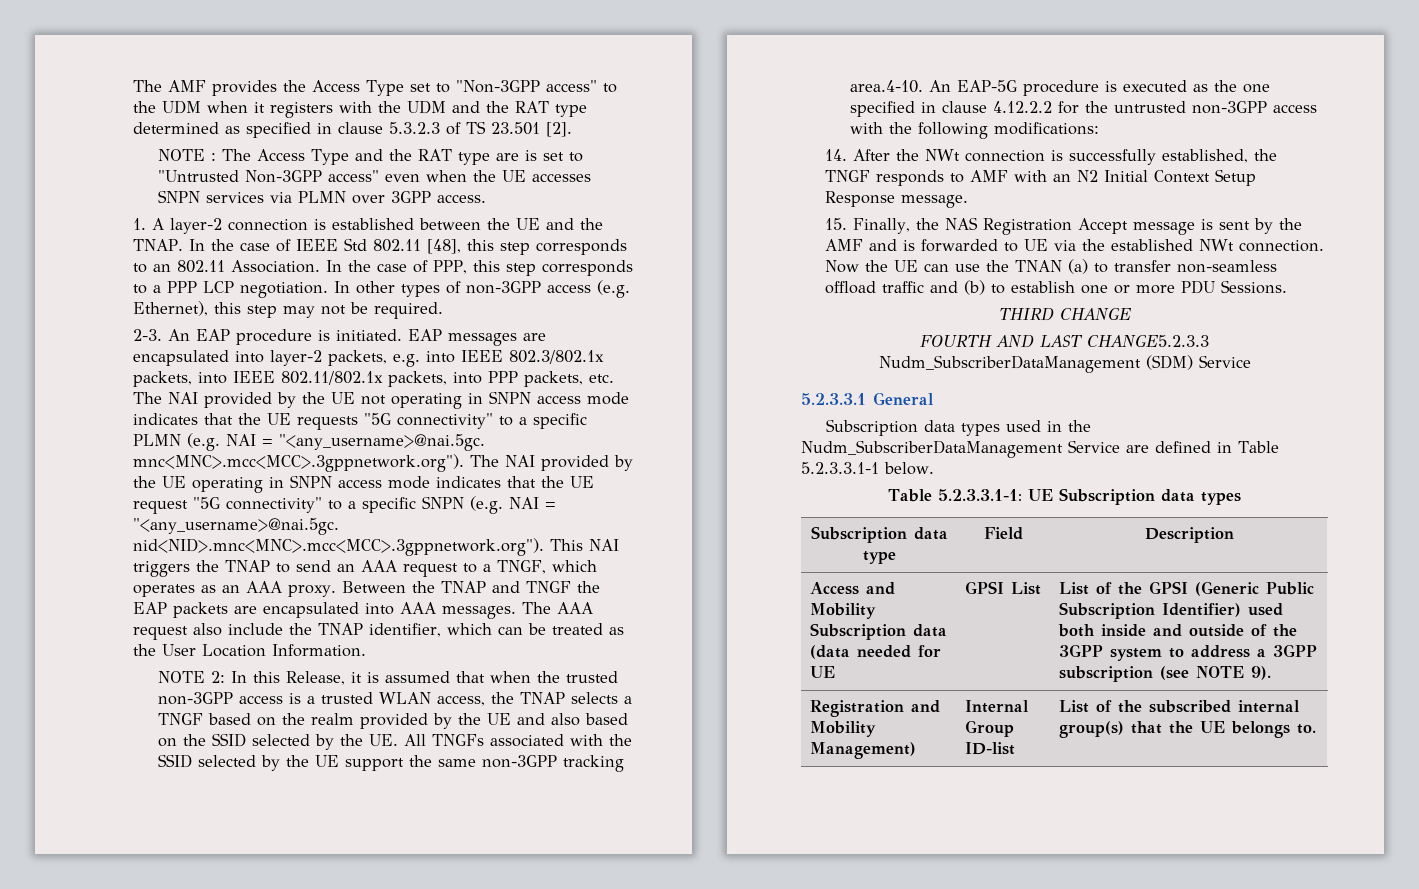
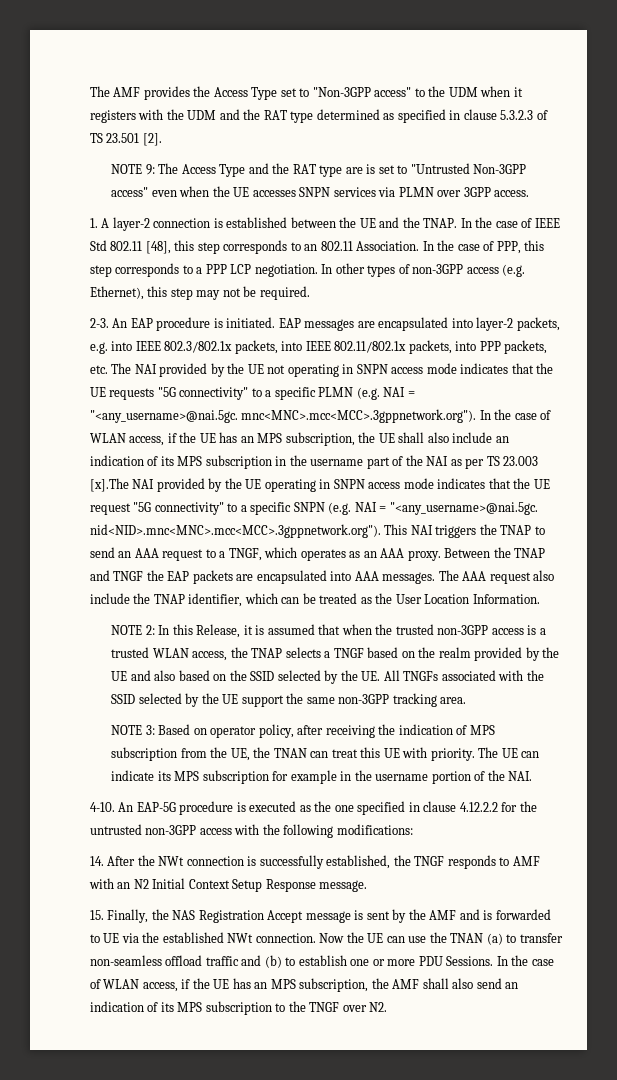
- NOTE : The Access Type and the RAT type are is set to "Untrusted Non-3GPP access" even when the UE accesses SNPN services via PLMN over 3GPP access.
+ NOTE 9: The Access Type and the RAT type are is set to "Untrusted Non-3GPP access" even when the UE accesses SNPN services via PLMN over 3GPP access.
- EAP messages are encapsulated into layer-2 packets, e.g. into IEEE 802.3/802.1x packets, into IEEE 802.11/802.1x packets, into PPP packets, etc. The NAI provided by the UE not operating in SNPN access mode indicates that the UE requests "5G connectivity" to a specific PLMN (e.g. NAI = "<any_username>@nai.5gc. mnc<MNC>.mcc<MCC>.3gppnetwork.org"). The NAI provided by the UE operating in SNPN access mode indicates that the UE request "5G connectivity" to a specific SNPN (e.g. NAI = "<any_username>@nai.5gc. nid<NID>.mnc<MNC>.mcc<MCC>.3gppnetwork.org"). This NAI triggers the TNAP to send an AAA request to a TNGF, which operates as an AAA proxy.
+ EAP messages are encapsulated into layer-2 packets, e.g. into IEEE 802.3/802.1x packets, into IEEE 802.11/802.1x packets, into PPP packets, etc. The NAI provided by the UE not operating in SNPN access mode indicates that the UE requests "5G connectivity" to a specific PLMN (e.g. NAI = "<any_username>@nai.5gc. mnc<MNC>.mcc<MCC>.3gppnetwork.org"). In the case of WLAN access, if the UE has an MPS subscription, the UE shall also include an indication of its MPS subscription in the username part of the NAI as per TS 23.003 [x].The NAI provided by the UE operating in SNPN access mode indicates that the UE request "5G connectivity" to a specific SNPN (e.g. NAI = "<any_username>@nai.5gc. nid<NID>.mnc<MNC>.mcc<MCC>.3gppnetwork.org"). This NAI triggers the TNAP to send an AAA request to a TNGF, which operates as an AAA proxy.
- In this Release, it is assumed that when the trusted non-3GPP access is a trusted WLAN access, the TNAP selects a TNGF based on the realm provided by the UE and also based on the SSID selected by the UE. All TNGFs associated with the SSID selected by the UE support the same non-3GPP tracking area.4-10. An EAP-5G procedure is executed as the one specified in clause 4.12.2.2 for the untrusted non-3GPP access with the following modifications:
+ In this Release, it is assumed that when the trusted non-3GPP access is a trusted WLAN access, the TNAP selects a TNGF based on the realm provided by the UE and also based on the SSID selected by the UE. All TNGFs associated with the SSID selected by the UE support the same non-3GPP tracking area.
+ NOTE 3: Based on operator policy, after receiving the indication of MPS subscription from the UE, the TNAN can treat this UE with priority. The UE can indicate its MPS subscription for example in the username portion of the NAI.
+ 4-10. An EAP-5G procedure is executed as the one specified in clause 4.12.2.2 for the untrusted non-3GPP access with the following modifications:
- Now the UE can use the TNAN (a) to transfer non-seamless offload traffic and (b) to establish one or more PDU Sessions.
- THIRD CHANGE
- FOURTH AND LAST CHANGE5.2.3.3 Nudm_SubscriberDataManagement (SDM) Service
- 5.2.3.3.1 General
- Subscription data types used in the Nudm_SubscriberDataManagement Service are defined in Table 5.2.3.3.1-1 below.
- Table 5.2.3.3.1-1: UE Subscription data types
- Subscription data type | Field | Description
- Access and Mobility Subscription data (data needed for UE | GPSI List | List of the GPSI (Generic Public Subscription Identifier) used both inside and outside of the 3GPP system to address a 3GPP subscription (see NOTE 9).
- Registration and Mobility Management) | Internal Group ID-list | List of the subscribed internal group(s) that the UE belongs to.
+ Now the UE can use the TNAN (a) to transfer non-seamless offload traffic and (b) to establish one or more PDU Sessions. In the case of WLAN access, if the UE has an MPS subscription, the AMF shall also send an indication of its MPS subscription to the TNGF over N2.

